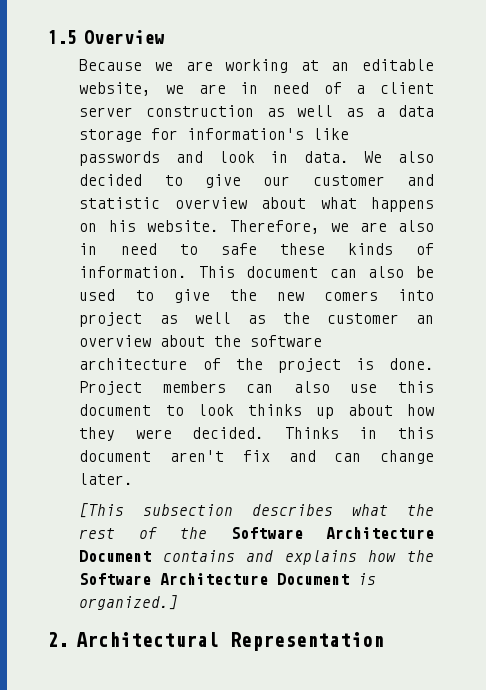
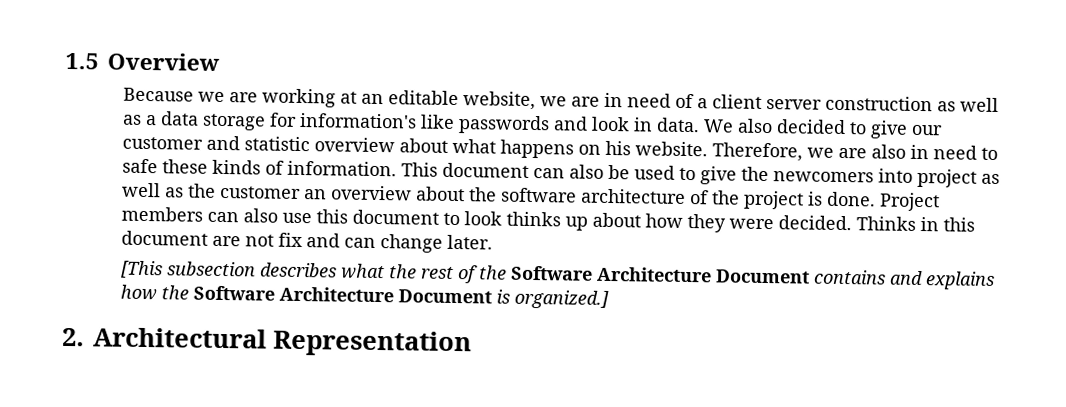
- This document can also be used to give the new comers into project as well as the customer an overview about the software architecture of the project is done.
+ This document can also be used to give the newcomers into project as well as the customer an overview about the software architecture of the project is done.
- Thinks in this document aren't fix and can change later.
+ Thinks in this document are not fix and can change later.

